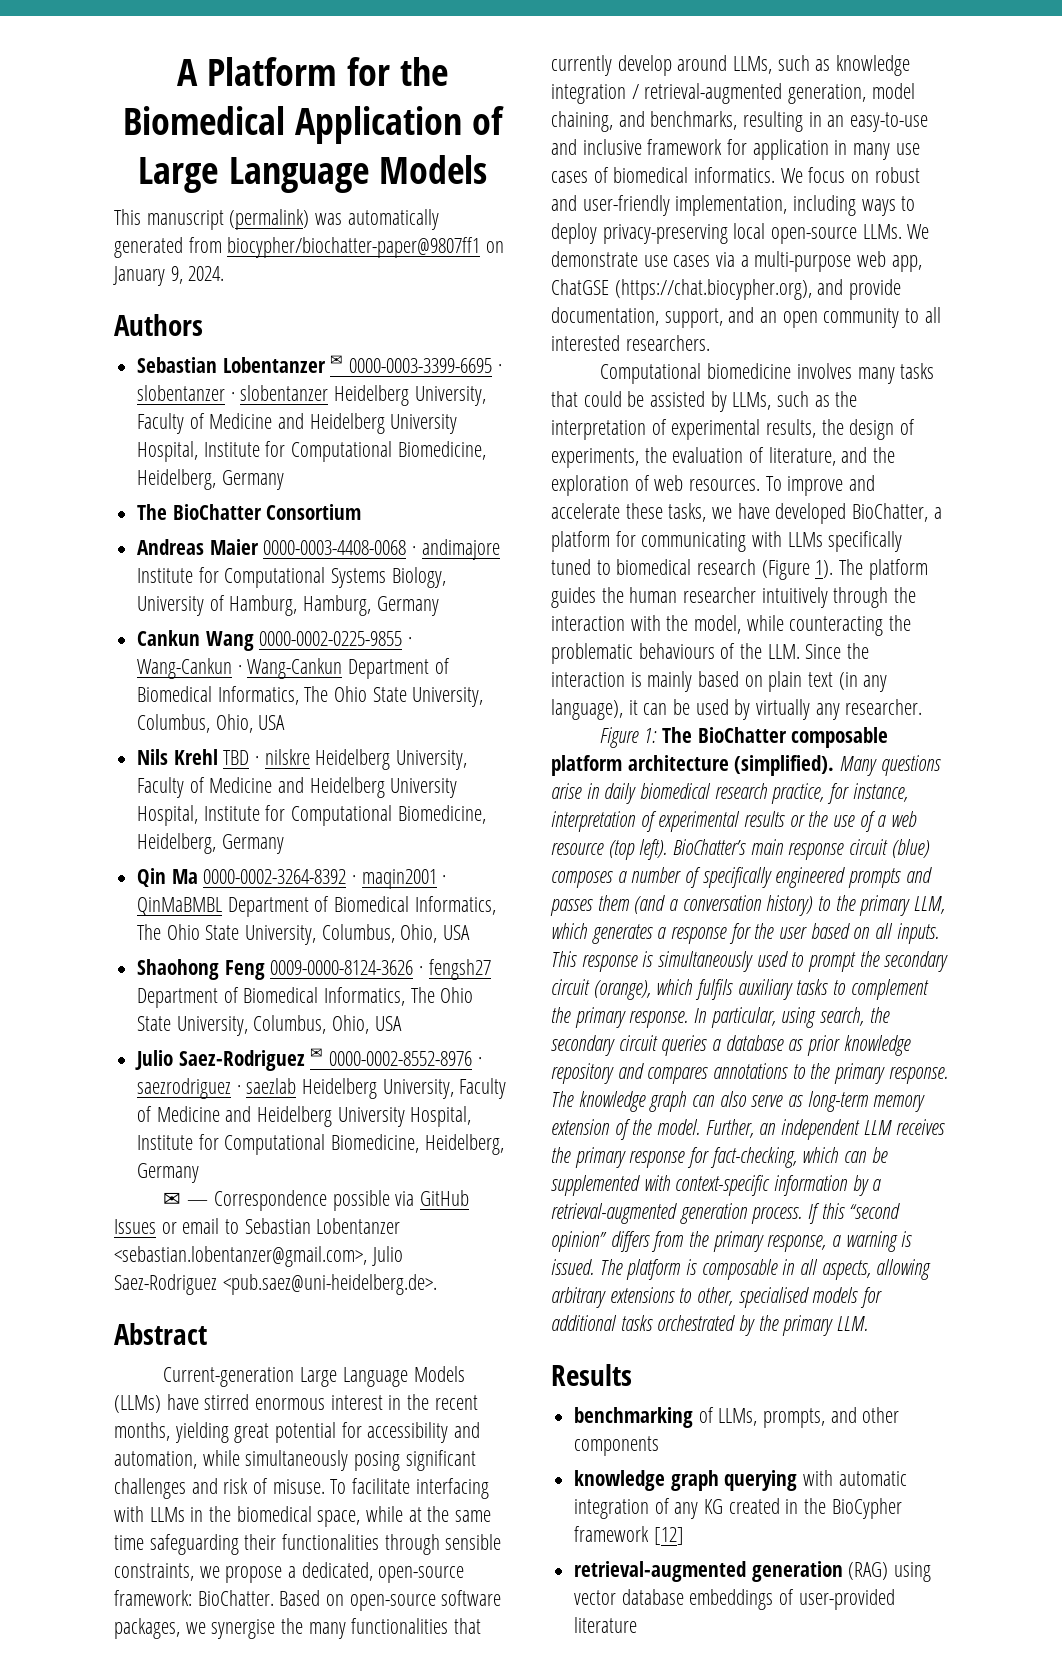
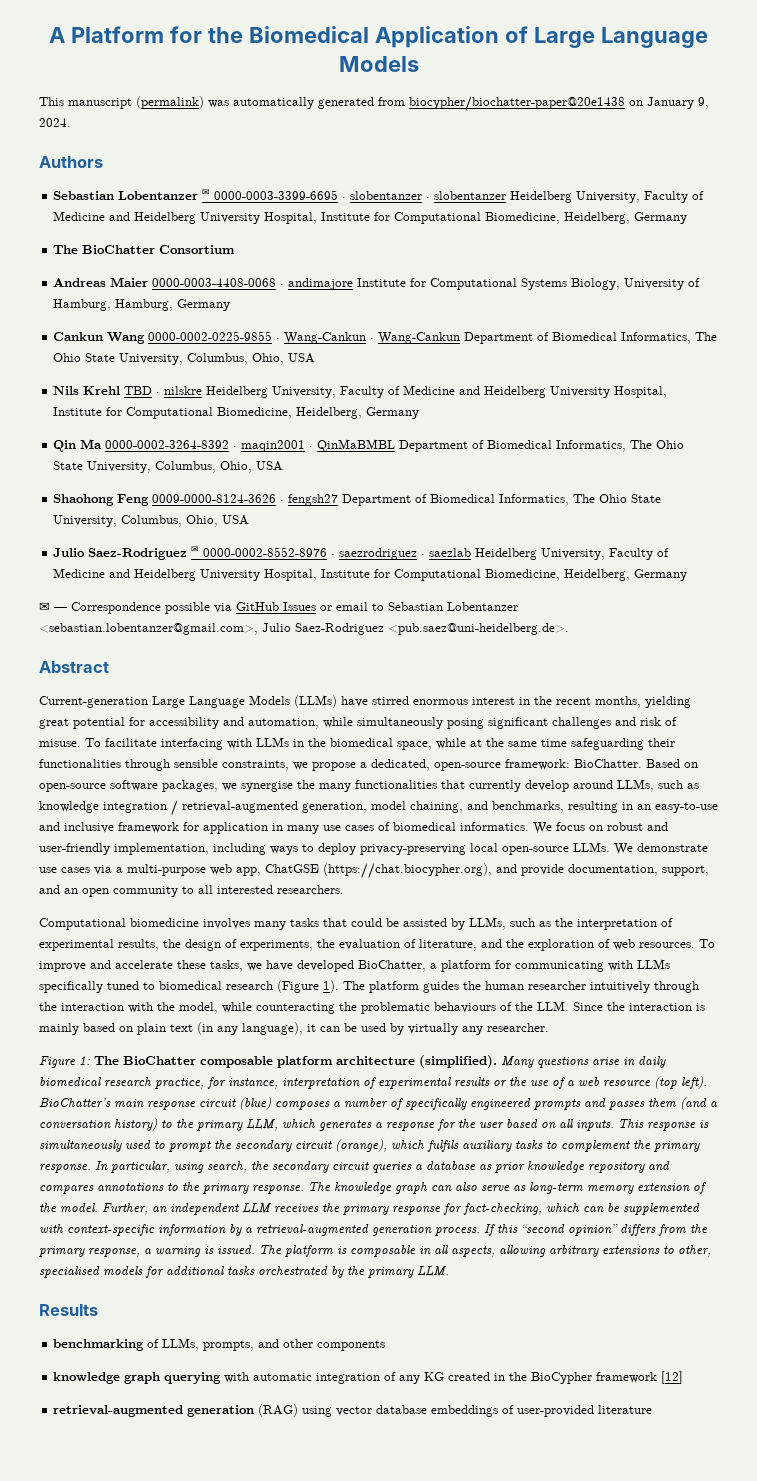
- This manuscript (permalink) was automatically generated from biocypher/biochatter-paper@9807ff1 on January 9, 2024.
+ This manuscript (permalink) was automatically generated from biocypher/biochatter-paper@20e1438 on January 9, 2024.

